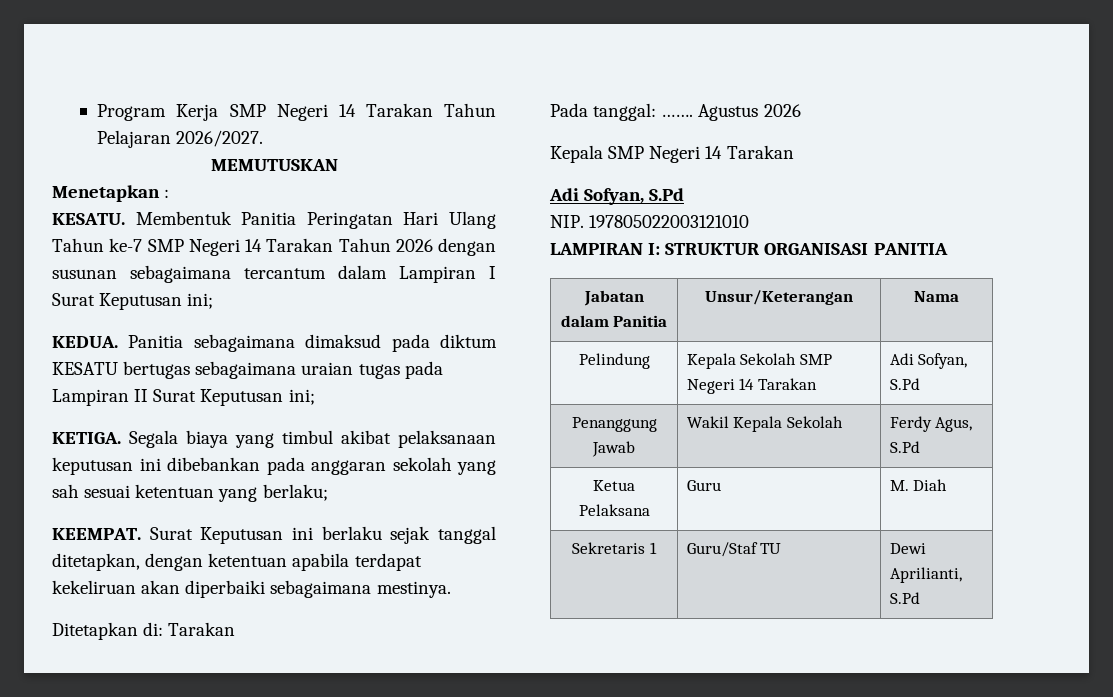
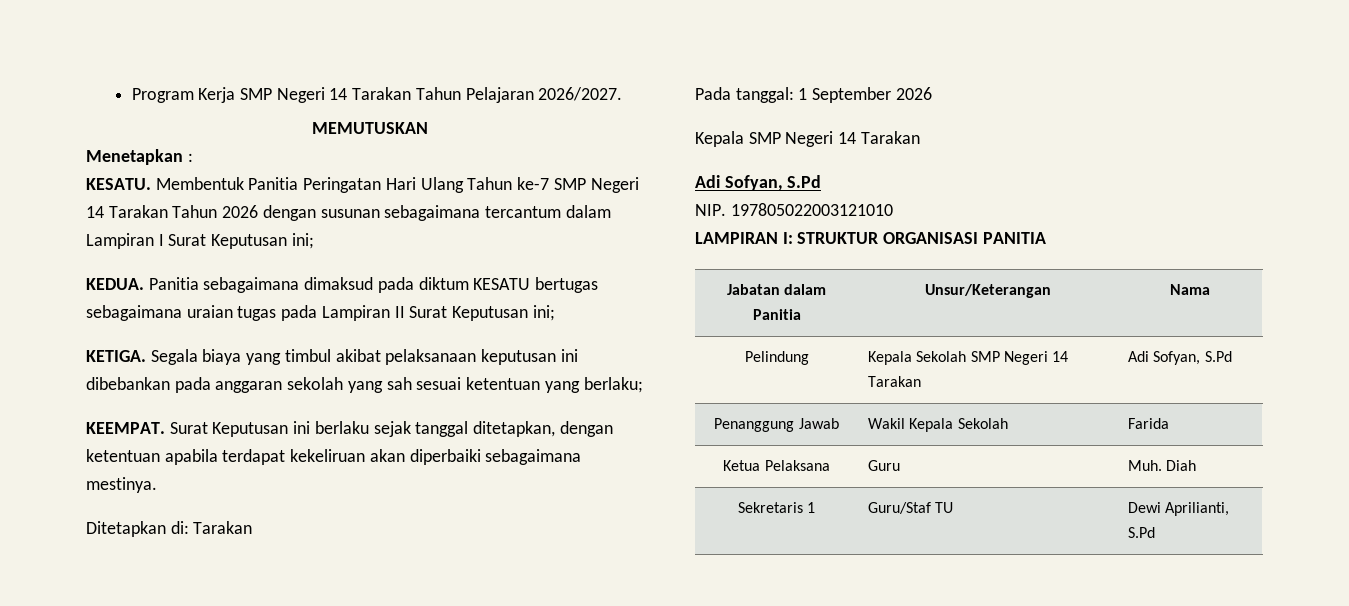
- Pada tanggal: ……. Agustus 2026
+ Pada tanggal: 1 September 2026
- Penanggung Jawab | Wakil Kepala Sekolah | Ferdy Agus, S.Pd
+ Penanggung Jawab | Wakil Kepala Sekolah | Farida
- Ketua Pelaksana | Guru | M. Diah
+ Ketua Pelaksana | Guru | Muh. Diah

